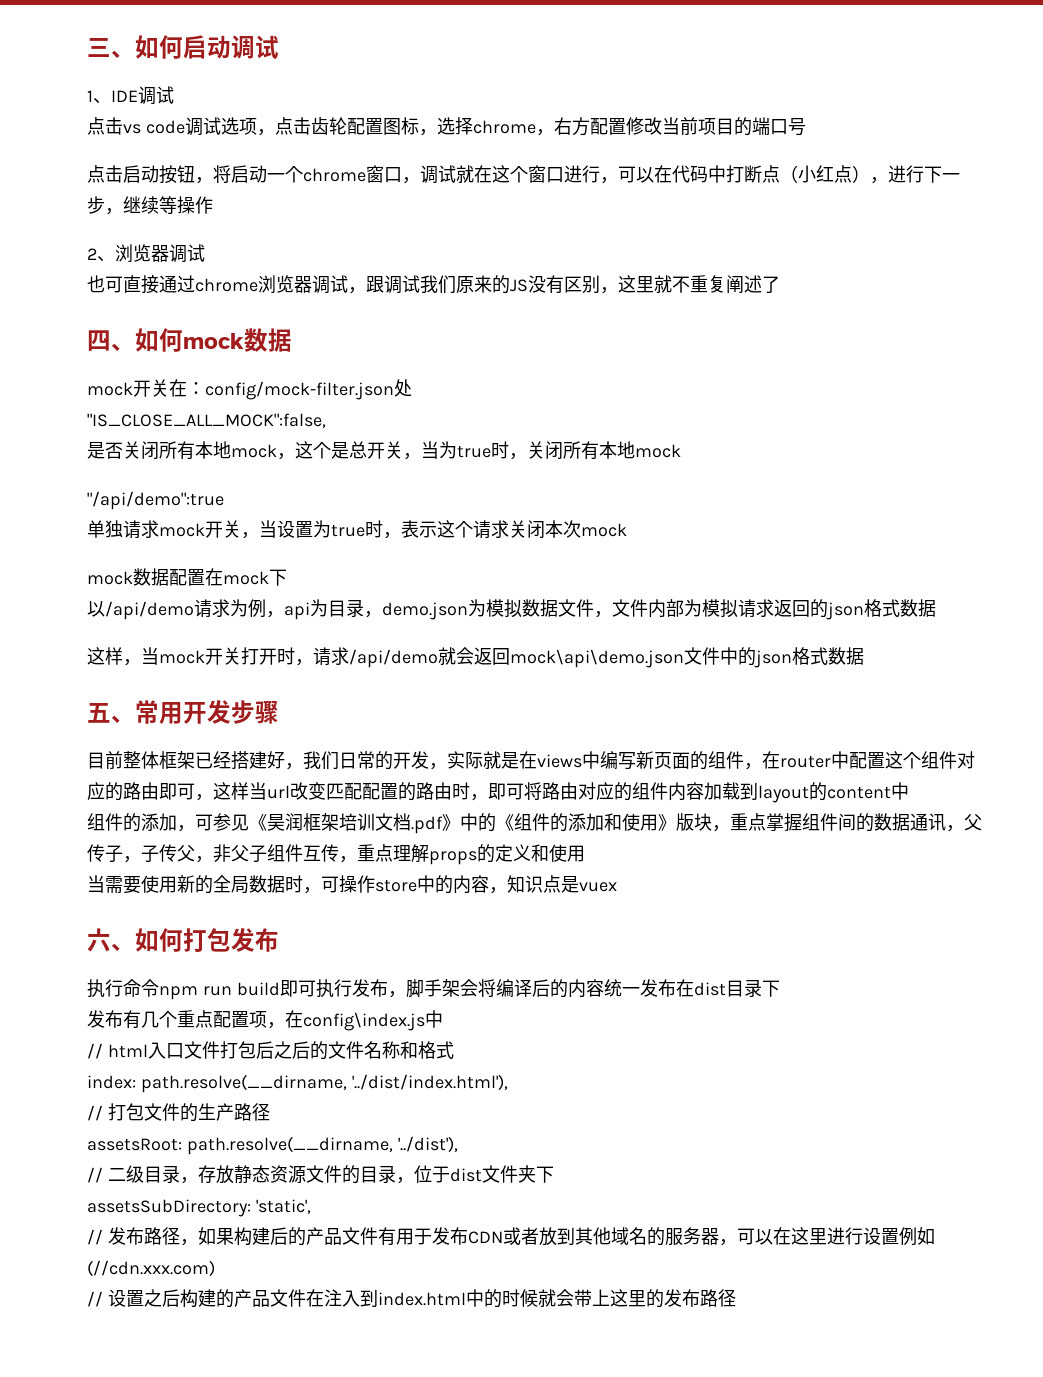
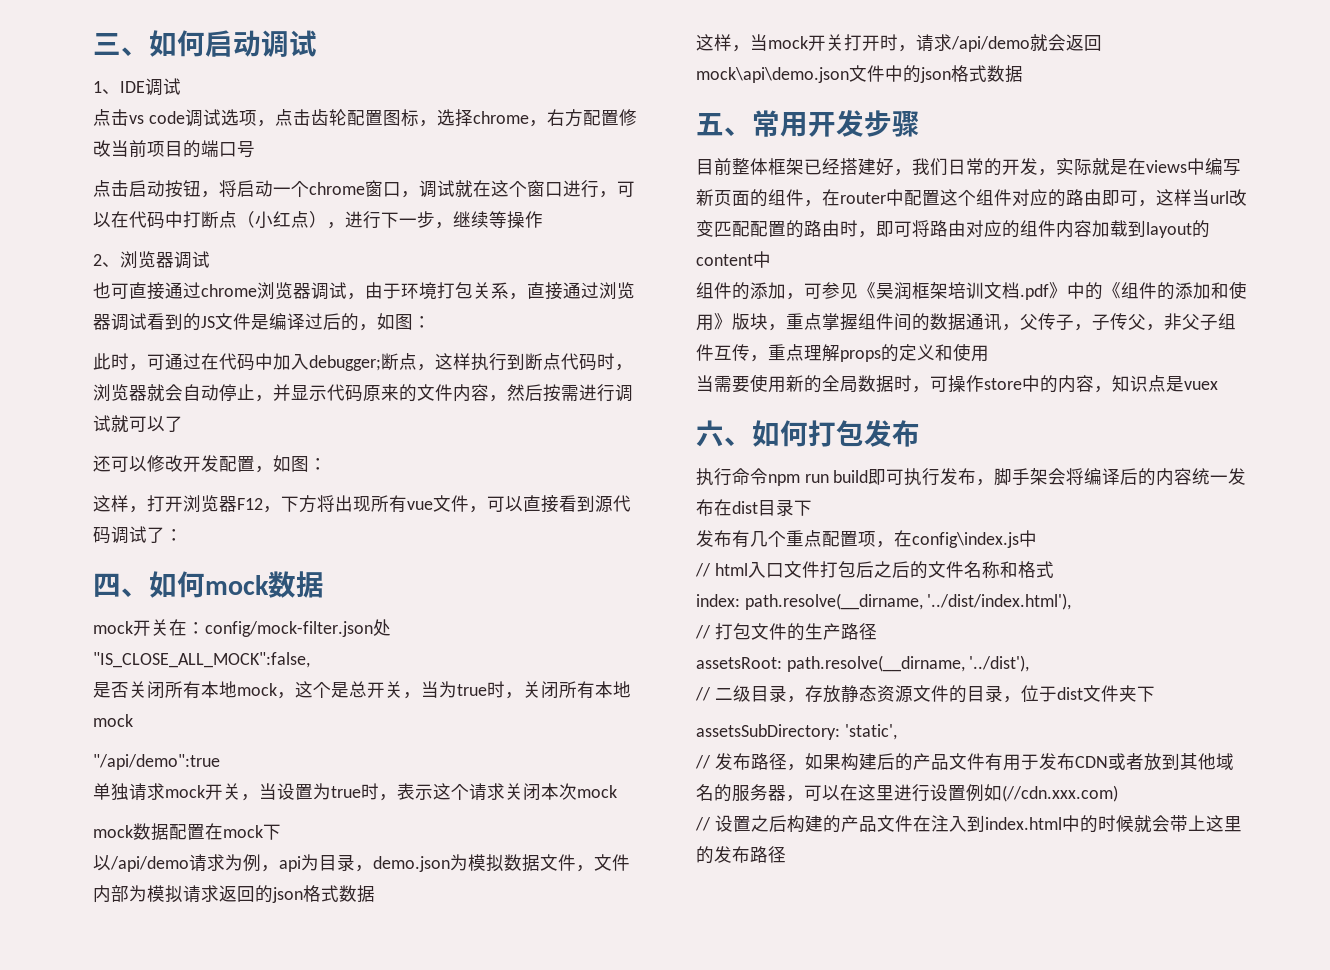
- 也可直接通过chrome浏览器调试，跟调试我们原来的JS没有区别，这里就不重复阐述了
+ 也可直接通过chrome浏览器调试，由于环境打包关系，直接通过浏览器调试看到的JS文件是编译过后的，如图：
+ 此时，可通过在代码中加入debugger;断点，这样执行到断点代码时，浏览器就会自动停止，并显示代码原来的文件内容，然后按需进行调试就可以了
+ 还可以修改开发配置，如图：
+ 这样，打开浏览器F12，下方将出现所有vue文件，可以直接看到源代码调试了：

